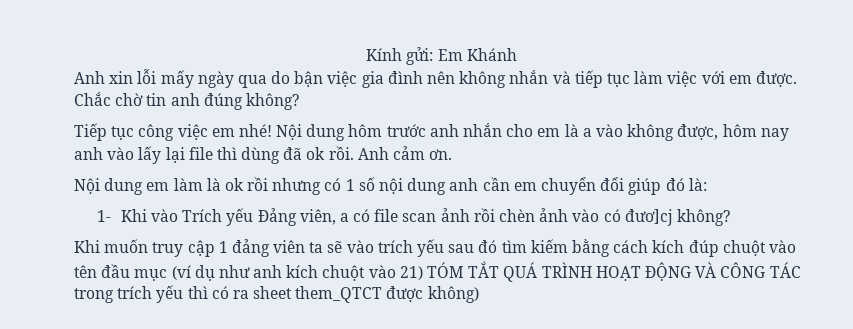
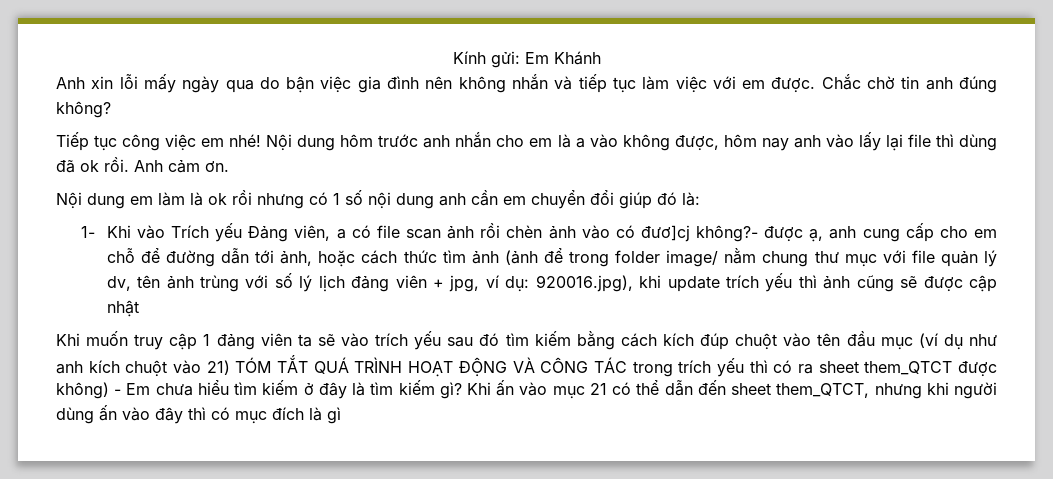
- 1- Khi vào Trích yếu Đảng viên, a có file scan ảnh rồi chèn ảnh vào có đươ]cj không?
+ 1- Khi vào Trích yếu Đảng viên, a có file scan ảnh rồi chèn ảnh vào có đươ]cj không?- được ạ, anh cung cấp cho em chỗ để đường dẫn tới ảnh, hoặc cách thức tìm ảnh (ảnh để trong folder image/ nằm chung thư mục với file quản lý dv, tên ảnh trùng với số lý lịch đảng viên + jpg, ví dụ: 920016.jpg), khi update trích yếu thì ảnh cũng sẽ được cập nhật
- Khi muốn truy cập 1 đảng viên ta sẽ vào trích yếu sau đó tìm kiếm bằng cách kích đúp chuột vào tên đầu mục (ví dụ như anh kích chuột vào 21) TÓM TẮT QUÁ TRÌNH HOẠT ĐỘNG VÀ CÔNG TÁC trong trích yếu thì có ra sheet them_QTCT được không)
+ Khi muốn truy cập 1 đảng viên ta sẽ vào trích yếu sau đó tìm kiếm bằng cách kích đúp chuột vào tên đầu mục (ví dụ như anh kích chuột vào 21) TÓM TẮT QUÁ TRÌNH HOẠT ĐỘNG VÀ CÔNG TÁC trong trích yếu thì có ra sheet them_QTCT được không) - Em chưa hiểu tìm kiếm ở đây là tìm kiếm gì? Khi ấn vào mục 21 có thể dẫn đến sheet them_QTCT, nhưng khi người dùng ấn vào đây thì có mục đích là gì

